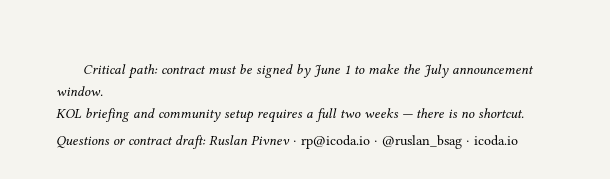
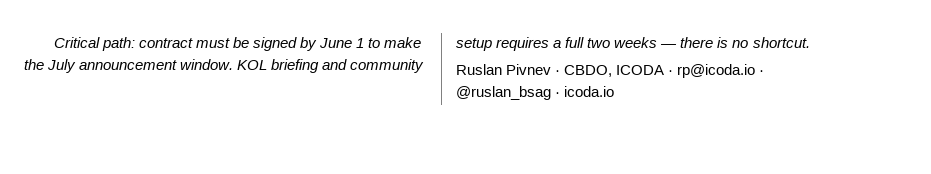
- Critical path: contract must be signed by June 1 to make the July announcement window.
- KOL briefing and community setup requires a full two weeks — there is no shortcut.
+ Critical path: contract must be signed by June 1 to make the July announcement window. KOL briefing and community setup requires a full two weeks — there is no shortcut.
- Questions or contract draft: Ruslan Pivnev · rp@icoda.io · @ruslan_bsag · icoda.io
+ Ruslan Pivnev · CBDO, ICODA · rp@icoda.io · @ruslan_bsag · icoda.io

